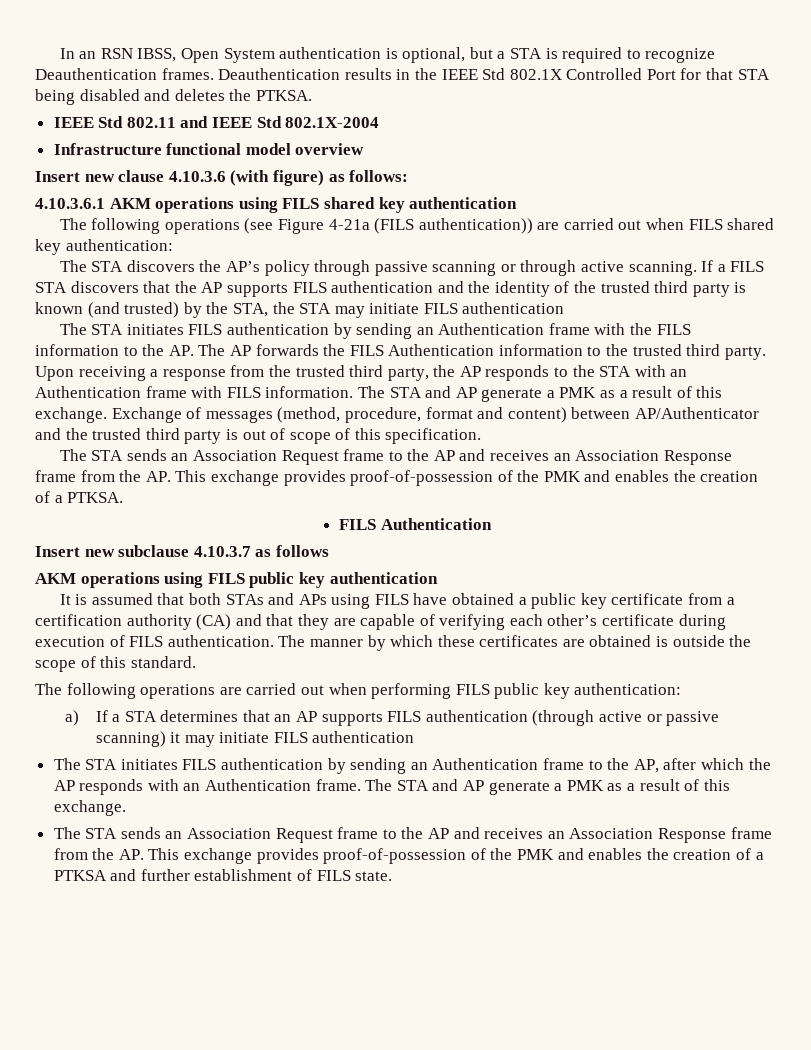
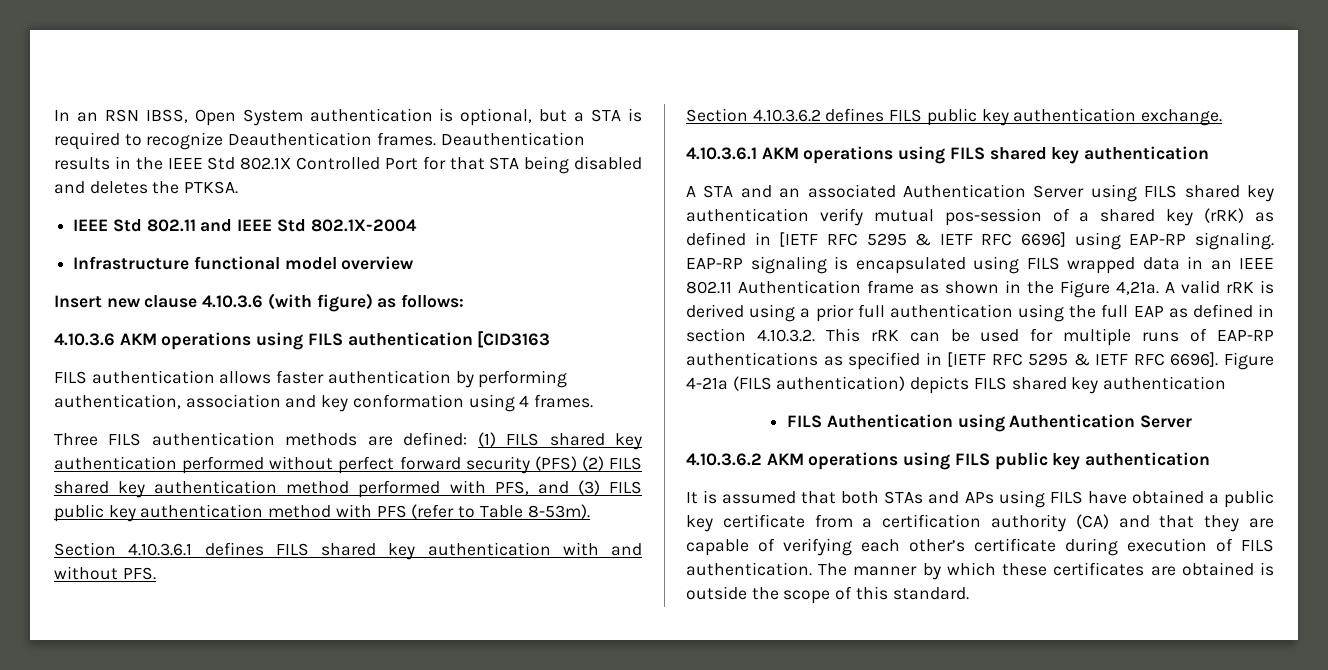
+ 4.10.3.6 AKM operations using FILS authentication [CID3163
+ FILS authentication allows faster authentication by performing authentication, association and key conformation using 4 frames.
+ Three FILS authentication methods are defined: (1) FILS shared key authentication performed without perfect forward security (PFS) (2) FILS shared key authentication method performed with PFS, and (3) FILS public key authentication method with PFS (refer to Table 8-53m).
+ Section 4.10.3.6.1 defines FILS shared key authentication with and without PFS.
+ Section 4.10.3.6.2 defines FILS public key authentication exchange.
- The following operations (see Figure 4-21a (FILS authentication)) are carried out when FILS shared key authentication:
- The STA discovers the AP’s policy through passive scanning or through active scanning. If a FILS STA discovers that the AP supports FILS authentication and the identity of the trusted third party is known (and trusted) by the STA, the STA may initiate FILS authentication
- The STA initiates FILS authentication by sending an Authentication frame with the FILS information to the AP. The AP forwards the FILS Authentication information to the trusted third party. Upon receiving a response from the trusted third party, the AP responds to the STA with an Authentication frame with FILS information. The STA and AP generate a PMK as a result of this exchange. Exchange of messages (method, procedure, format and content) between AP/Authenticator and the trusted third party is out of scope of this specification.
- The STA sends an Association Request frame to the AP and receives an Association Response frame from the AP. This exchange provides proof-of-possession of the PMK and enables the creation of a PTKSA.
- FILS Authentication
- Insert new subclause 4.10.3.7 as follows
- AKM operations using FILS public key authentication
+ A STA and an associated Authentication Server using FILS shared key authentication verify mutual pos-session of a shared key (rRK) as defined in [IETF RFC 5295 & IETF RFC 6696] using EAP-RP signaling. EAP-RP signaling is encapsulated using FILS wrapped data in an IEEE 802.11 Authentication frame as shown in the Figure 4,21a. A valid rRK is derived using a prior full authentication using the full EAP as defined in section 4.10.3.2. This rRK can be used for multiple runs of EAP-RP authentications as specified in [IETF RFC 5295 & IETF RFC 6696]. Figure 4-21a (FILS authentication) depicts FILS shared key authentication
+ FILS Authentication using Authentication Server
+ 4.10.3.6.2 AKM operations using FILS public key authentication
- The following operations are carried out when performing FILS public key authentication:
- a) If a STA determines that an AP supports FILS authentication (through active or passive scanning) it may initiate FILS authentication
- The STA initiates FILS authentication by sending an Authentication frame to the AP, after which the AP responds with an Authentication frame. The STA and AP generate a PMK as a result of this exchange.
- The STA sends an Association Request frame to the AP and receives an Association Response frame from the AP. This exchange provides proof-of-possession of the PMK and enables the creation of a PTKSA and further establishment of FILS state.

